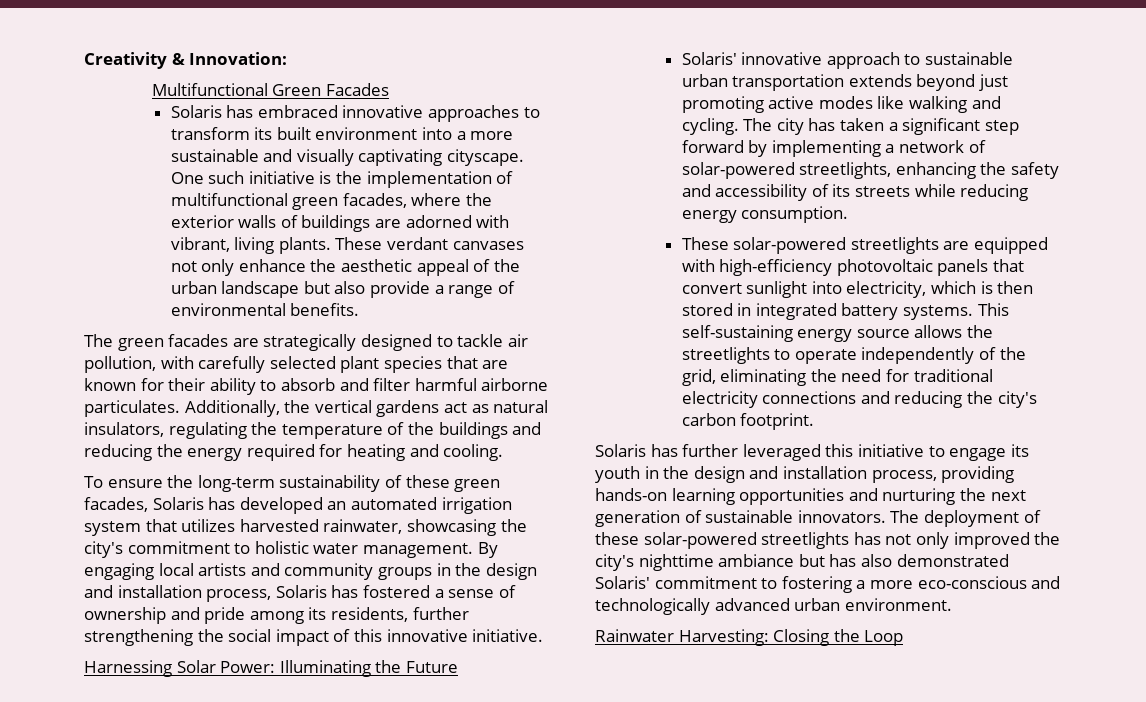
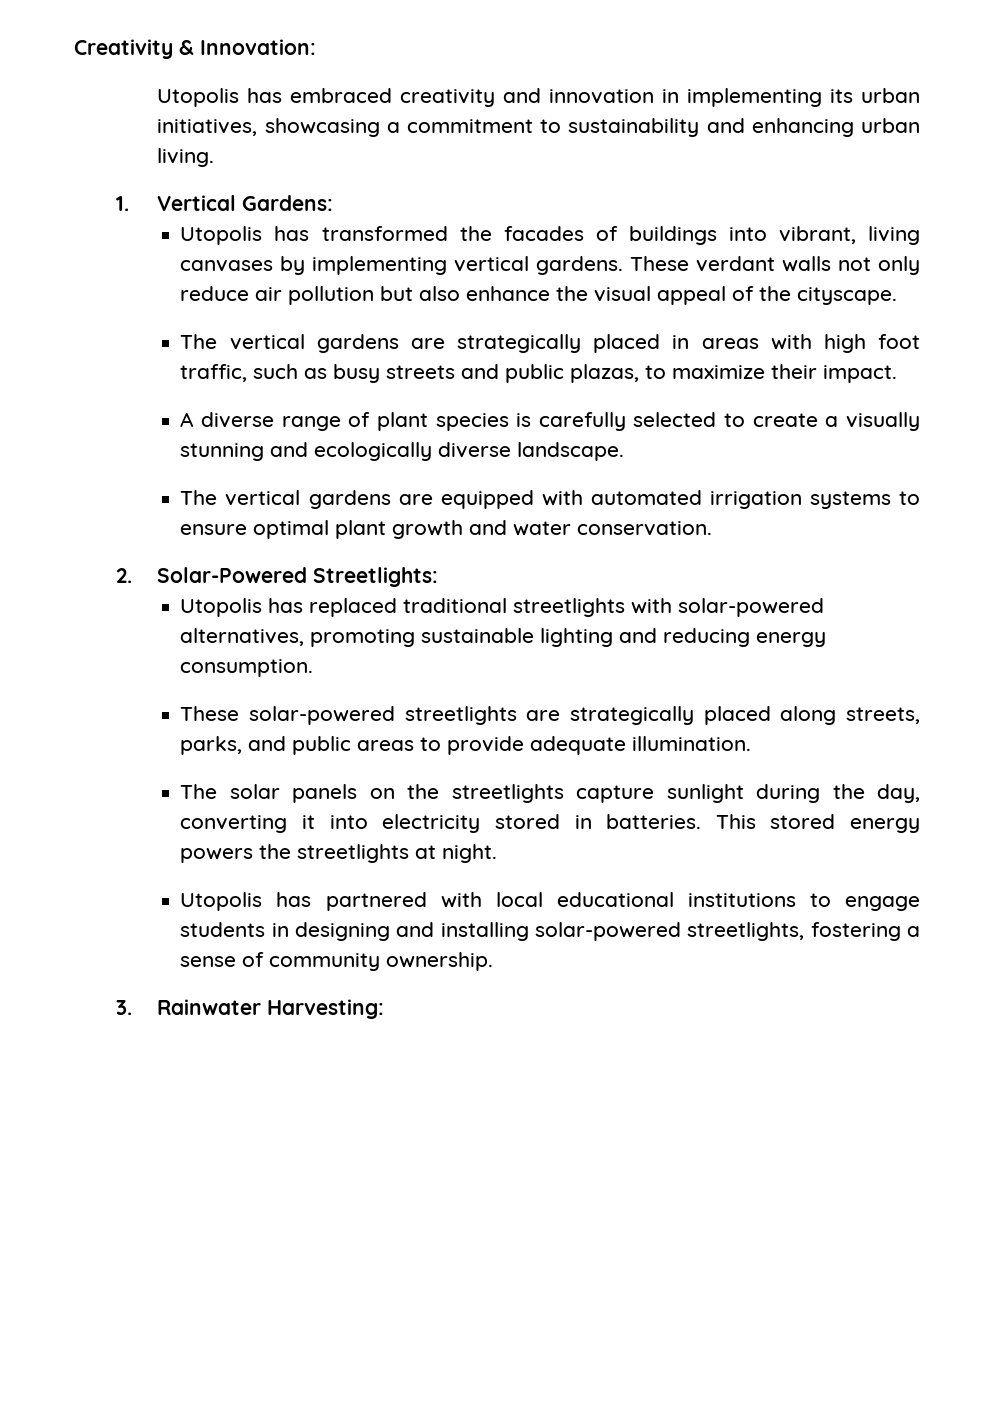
- Multifunctional Green Facades
- Solaris has embraced innovative approaches to transform its built environment into a more sustainable and visually captivating cityscape. One such initiative is the implementation of multifunctional green facades, where the exterior walls of buildings are adorned with vibrant, living plants.
+ Utopolis has embraced creativity and innovation in implementing its urban initiatives, showcasing a commitment to sustainability and enhancing urban living.
+ 1. Vertical Gardens:
+ Utopolis has transformed the facades of buildings into vibrant, living canvases by implementing vertical gardens.
- These verdant canvases not only enhance the aesthetic appeal of the urban landscape but also provide a range of environmental benefits.
- The green facades are strategically designed to tackle air pollution, with carefully selected plant species that are known for their ability to absorb and filter harmful airborne particulates. Additionally, the vertical gardens act as natural insulators, regulating the temperature of the buildings and reducing the energy required for heating and cooling.
- To ensure the long-term sustainability of these green facades, Solaris has developed an automated irrigation system that utilizes harvested rainwater, showcasing the city's commitment to holistic water management. By engaging local artists and community groups in the design and installation process, Solaris has fostered a sense of ownership and pride among its residents, further strengthening the social impact of this innovative initiative.
- Harnessing Solar Power: Illuminating the Future
- Solaris' innovative approach to sustainable urban transportation extends beyond just promoting active modes like walking and cycling. The city has taken a significant step forward by implementing a network of solar-powered streetlights, enhancing the safety and accessibility of its streets while reducing energy consumption.
+ These verdant walls not only reduce air pollution but also enhance the visual appeal of the cityscape.
+ The vertical gardens are strategically placed in areas with high foot traffic, such as busy streets and public plazas, to maximize their impact.
+ A diverse range of plant species is carefully selected to create a visually stunning and ecologically diverse landscape.
+ The vertical gardens are equipped with automated irrigation systems to ensure optimal plant growth and water conservation.
+ 2. Solar-Powered Streetlights:
+ Utopolis has replaced traditional streetlights with solar-powered alternatives, promoting sustainable lighting and reducing energy consumption.
- These solar-powered streetlights are equipped with high-efficiency photovoltaic panels that convert sunlight into electricity, which is then stored in integrated battery systems. This self-sustaining energy source allows the streetlights to operate independently of the grid, eliminating the need for traditional electricity connections and reducing the city's carbon footprint.
- Solaris has further leveraged this initiative to engage its youth in the design and installation process, providing hands-on learning opportunities and nurturing the next generation of sustainable innovators. The deployment of these solar-powered streetlights has not only improved the city's nighttime ambiance but has also demonstrated Solaris' commitment to fostering a more eco-conscious and technologically advanced urban environment.
- Rainwater Harvesting: Closing the Loop
+ These solar-powered streetlights are strategically placed along streets, parks, and public areas to provide adequate illumination.
+ The solar panels on the streetlights capture sunlight during the day, converting it into electricity stored in batteries. This stored energy powers the streetlights at night.
+ Utopolis has partnered with local educational institutions to engage students in designing and installing solar-powered streetlights, fostering a sense of community ownership.
+ 3. Rainwater Harvesting:

